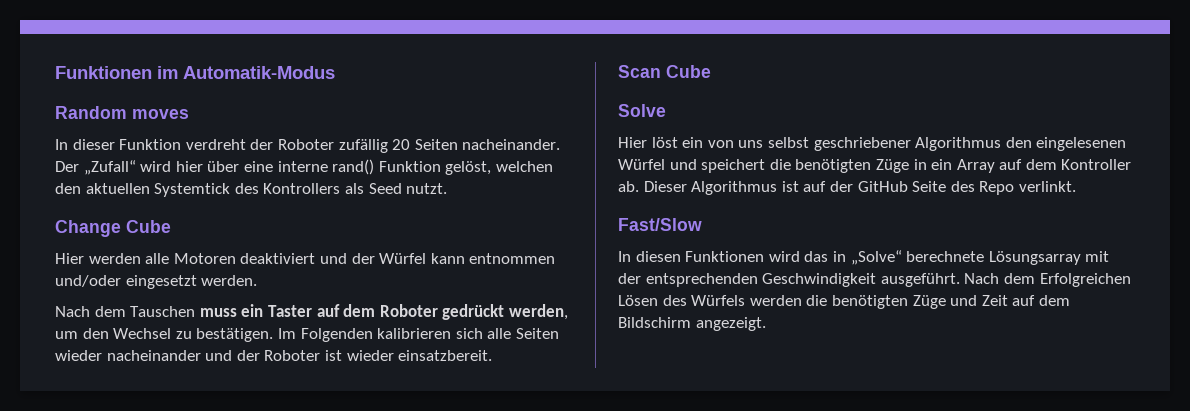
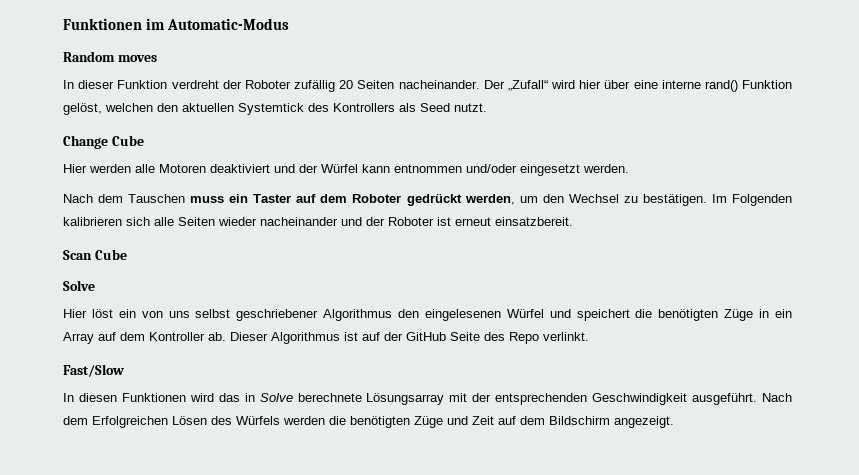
- Funktionen im Automatik-Modus
+ Funktionen im Automatic-Modus
- Im Folgenden kalibrieren sich alle Seiten wieder nacheinander und der Roboter ist wieder einsatzbereit.
+ Im Folgenden kalibrieren sich alle Seiten wieder nacheinander und der Roboter ist erneut einsatzbereit.
- In diesen Funktionen wird das in „Solve“ berechnete Lösungsarray mit der entsprechenden Geschwindigkeit ausgeführt.
+ In diesen Funktionen wird das in Solve berechnete Lösungsarray mit der entsprechenden Geschwindigkeit ausgeführt.

